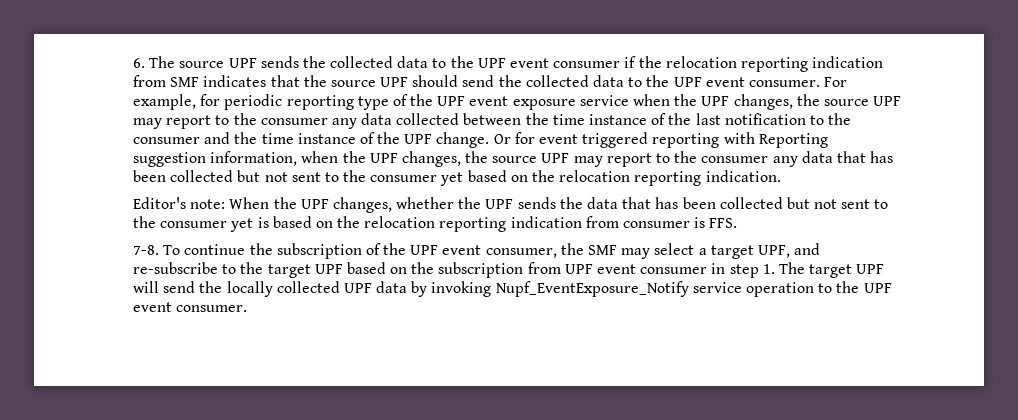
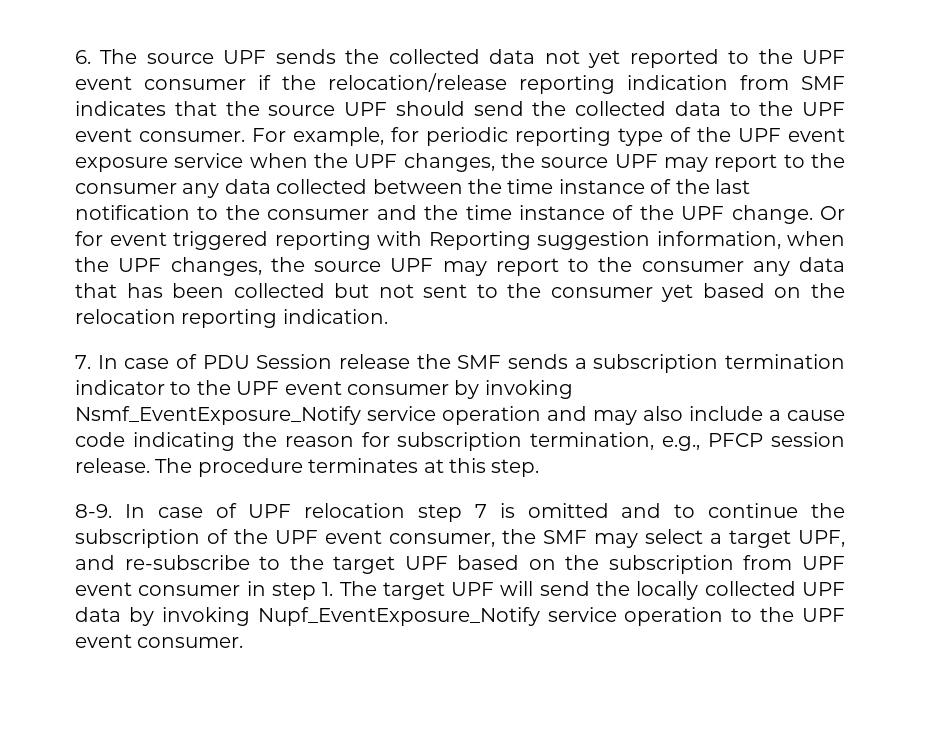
- 6. The source UPF sends the collected data to the UPF event consumer if the relocation reporting indication from SMF indicates that the source UPF should send the collected data to the UPF event consumer.
+ 6. The source UPF sends the collected data not yet reported to the UPF event consumer if the relocation/release reporting indication from SMF indicates that the source UPF should send the collected data to the UPF event consumer.
- Editor's note: When the UPF changes, whether the UPF sends the data that has been collected but not sent to the consumer yet is based on the relocation reporting indication from consumer is FFS.
- 7-8. To continue the subscription of the UPF event consumer, the SMF may select a target UPF, and re-subscribe to the target UPF based on the subscription from UPF event consumer in step 1. The target UPF will send the locally collected UPF data by invoking Nupf_EventExposure_Notify service operation to the UPF event consumer.
+ 7. In case of PDU Session release the SMF sends a subscription termination indicator to the UPF event consumer by invoking Nsmf_EventExposure_Notify service operation and may also include a cause code indicating the reason for subscription termination, e.g., PFCP session release. The procedure terminates at this step.
+ 8-9. In case of UPF relocation step 7 is omitted and to continue the subscription of the UPF event consumer, the SMF may select a target UPF, and re-subscribe to the target UPF based on the subscription from UPF event consumer in step 1. The target UPF will send the locally collected UPF data by invoking Nupf_EventExposure_Notify service operation to the UPF event consumer.

